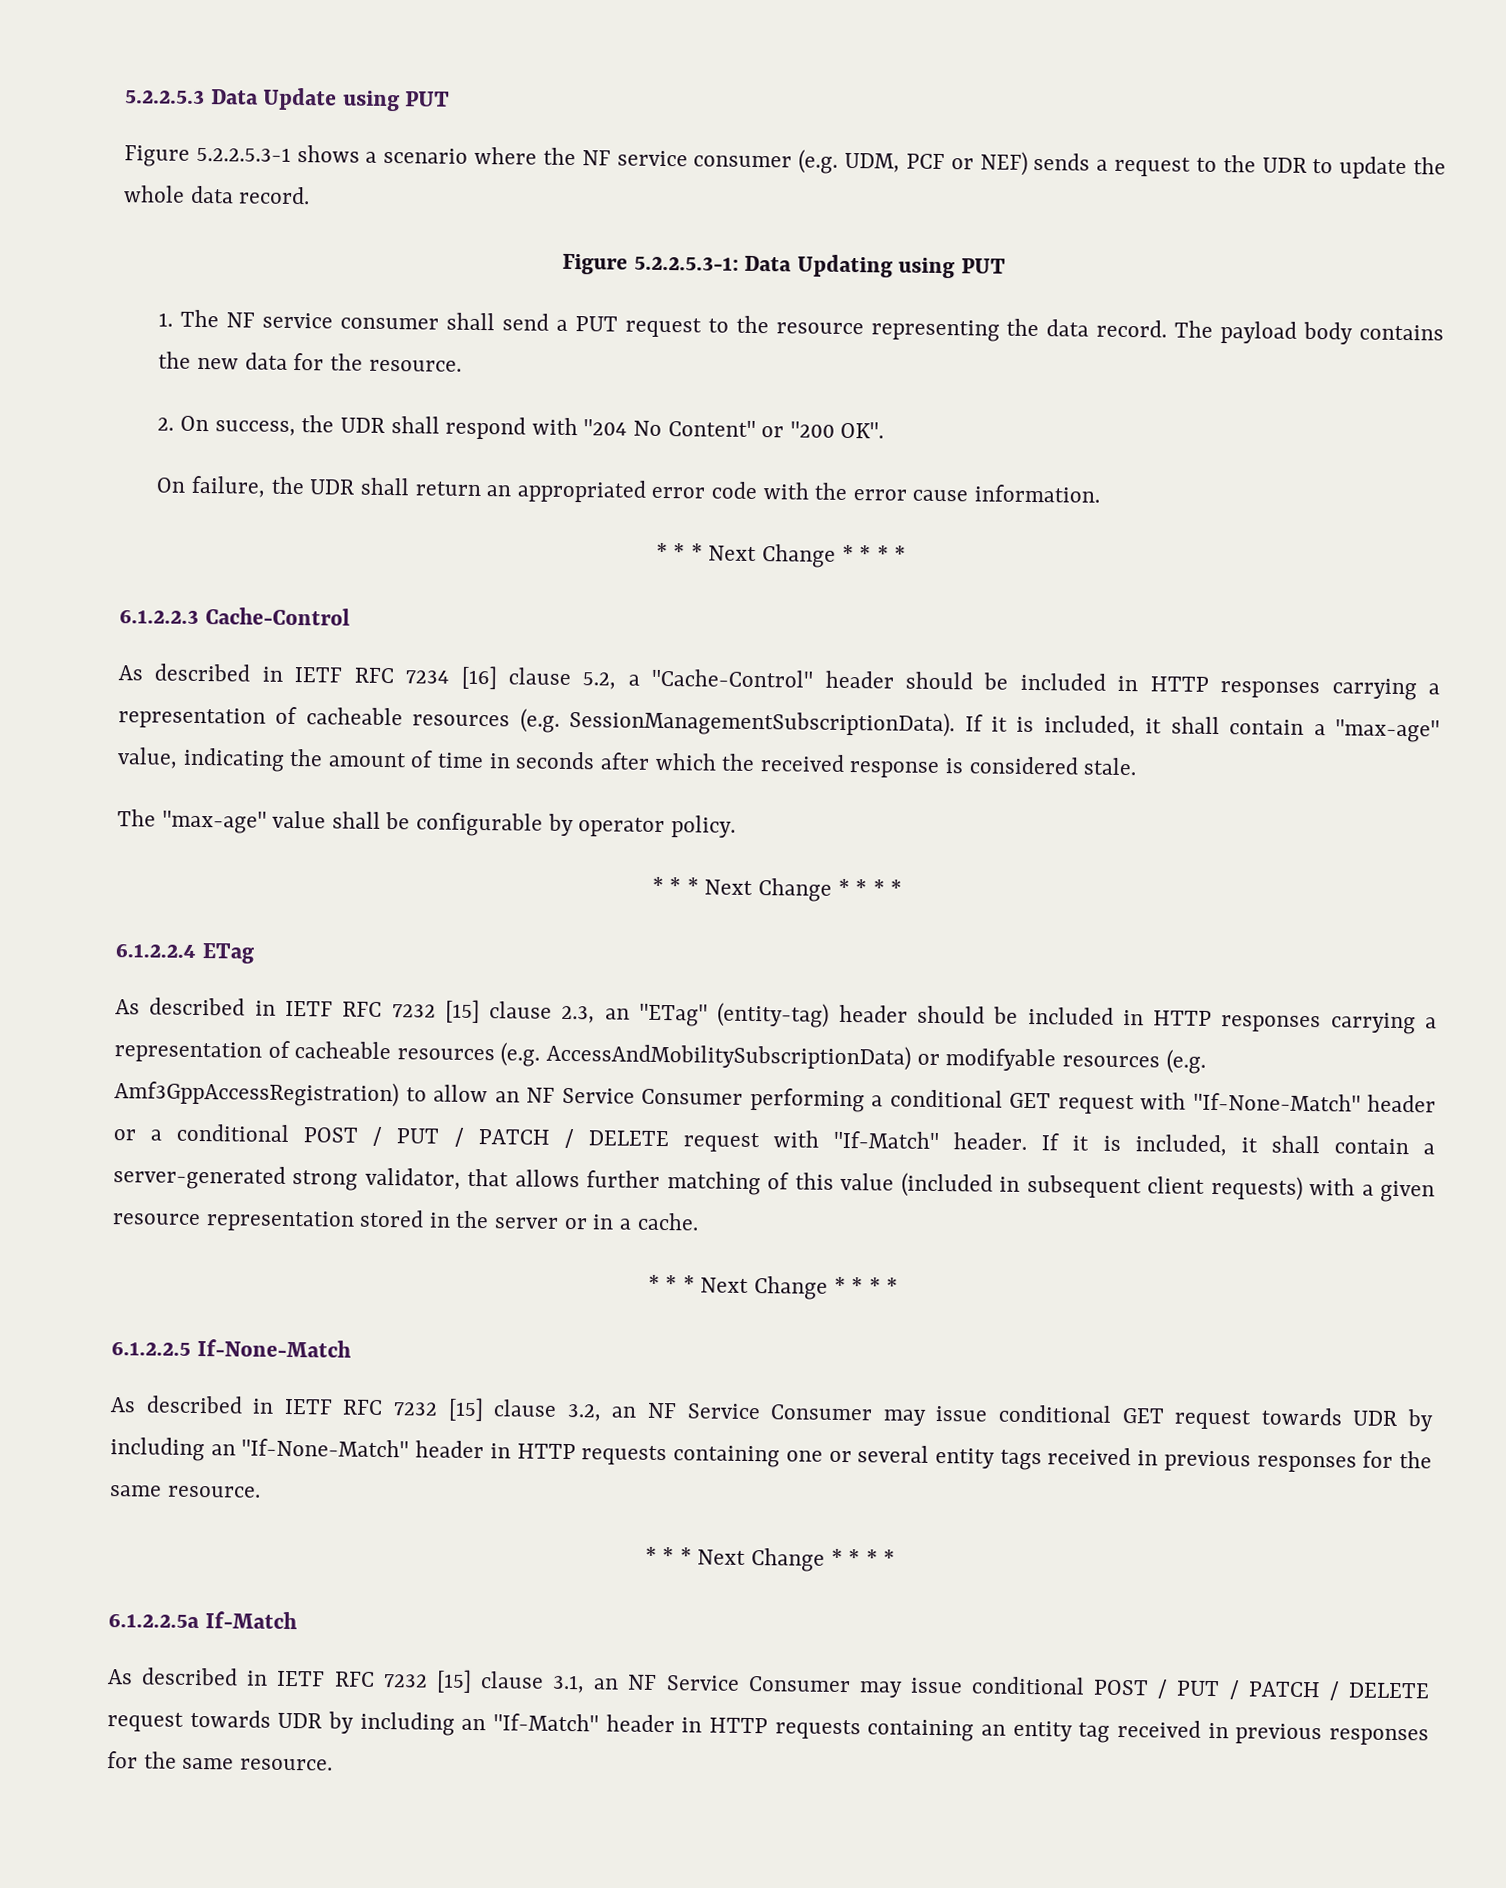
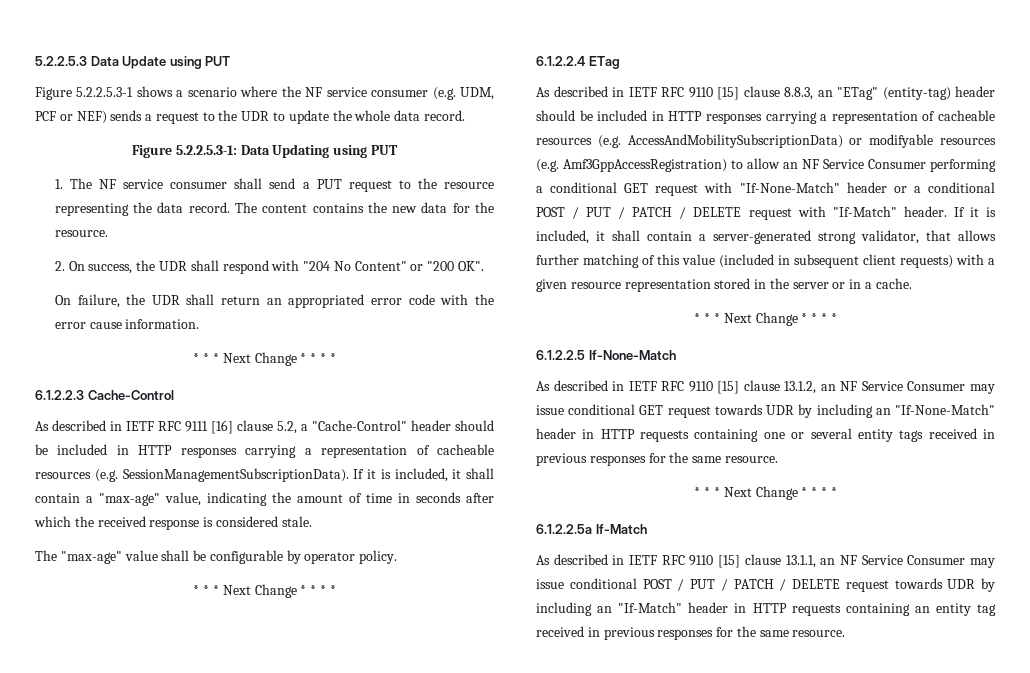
- The payload body contains the new data for the resource.
+ The content contains the new data for the resource.
- As described in IETF RFC 7234 [16] clause 5.2, a "Cache-Control" header should be included in HTTP responses carrying a representation of cacheable resources (e.g. SessionManagementSubscriptionData).
+ As described in IETF RFC 9111 [16] clause 5.2, a "Cache-Control" header should be included in HTTP responses carrying a representation of cacheable resources (e.g. SessionManagementSubscriptionData).
- As described in IETF RFC 7232 [15] clause 2.3, an "ETag" (entity-tag) header should be included in HTTP responses carrying a representation of cacheable resources (e.g. AccessAndMobilitySubscriptionData) or modifyable resources (e.g. Amf3GppAccessRegistration) to allow an NF Service Consumer performing a conditional GET request with "If-None-Match" header or a conditional POST / PUT / PATCH / DELETE request with "If-Match" header.
+ As described in IETF RFC 9110 [15] clause 8.8.3, an "ETag" (entity-tag) header should be included in HTTP responses carrying a representation of cacheable resources (e.g. AccessAndMobilitySubscriptionData) or modifyable resources (e.g. Amf3GppAccessRegistration) to allow an NF Service Consumer performing a conditional GET request with "If-None-Match" header or a conditional POST / PUT / PATCH / DELETE request with "If-Match" header.
- As described in IETF RFC 7232 [15] clause 3.2, an NF Service Consumer may issue conditional GET request towards UDR by including an "If-None-Match" header in HTTP requests containing one or several entity tags received in previous responses for the same resource.
+ As described in IETF RFC 9110 [15] clause 13.1.2, an NF Service Consumer may issue conditional GET request towards UDR by including an "If-None-Match" header in HTTP requests containing one or several entity tags received in previous responses for the same resource.
- As described in IETF RFC 7232 [15] clause 3.1, an NF Service Consumer may issue conditional POST / PUT / PATCH / DELETE request towards UDR by including an "If-Match" header in HTTP requests containing an entity tag received in previous responses for the same resource.
+ As described in IETF RFC 9110 [15] clause 13.1.1, an NF Service Consumer may issue conditional POST / PUT / PATCH / DELETE request towards UDR by including an "If-Match" header in HTTP requests containing an entity tag received in previous responses for the same resource.

